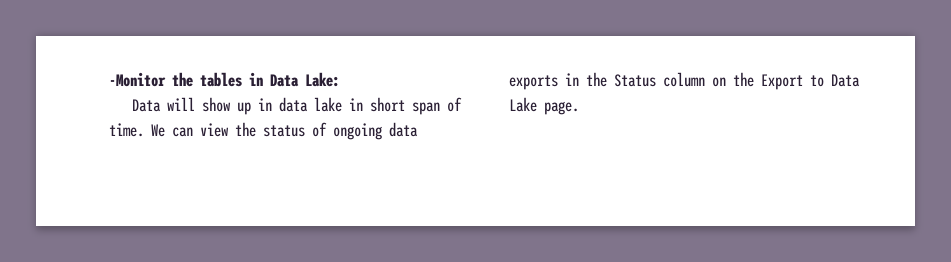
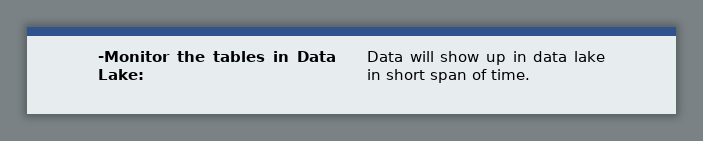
- We can view the status of ongoing data exports in the Status column on the Export to Data Lake page.

